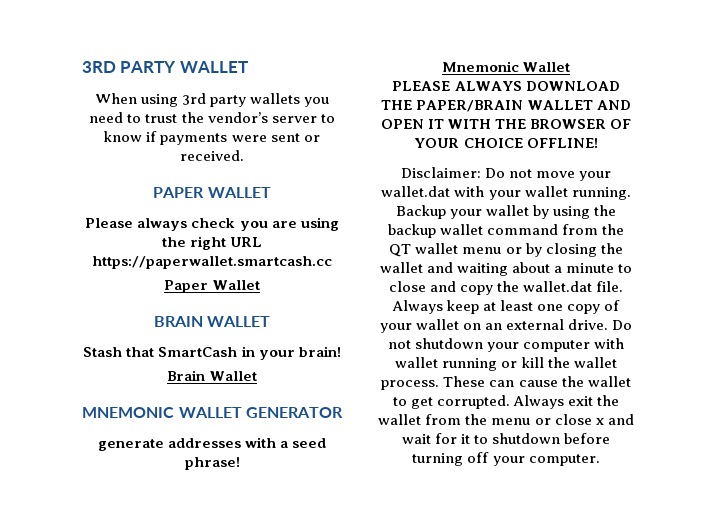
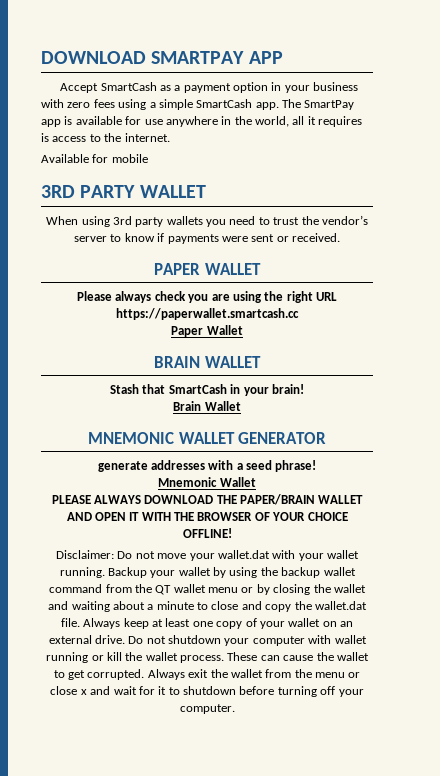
+ DOWNLOAD SMARTPAY APP
+ Accept SmartCash as a payment option in your business with zero fees using a simple SmartCash app. The SmartPay app is available for use anywhere in the world, all it requires is access to the internet.
+ Available for mobile

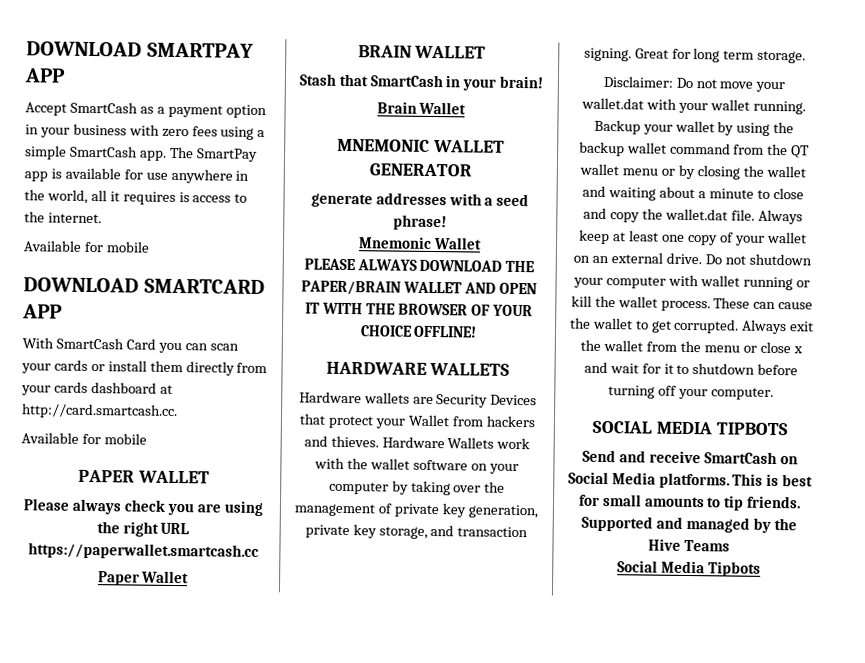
- 3RD PARTY WALLET
- When using 3rd party wallets you need to trust the vendor’s server to know if payments were sent or received.
+ DOWNLOAD SMARTCARD APP
+ With SmartCash Card you can scan your cards or install them directly from your cards dashboard at http://card.smartcash.cc.
+ Available for mobile
+ HARDWARE WALLETS
+ Hardware wallets are Security Devices that protect your Wallet from hackers and thieves. Hardware Wallets work with the wallet software on your computer by taking over the management of private key generation, private key storage, and transaction signing. Great for long term storage.
+ SOCIAL MEDIA TIPBOTS
+ Send and receive SmartCash on Social Media platforms. This is best for small amounts to tip friends. Supported and managed by the Hive Teams
+ Social Media Tipbots

